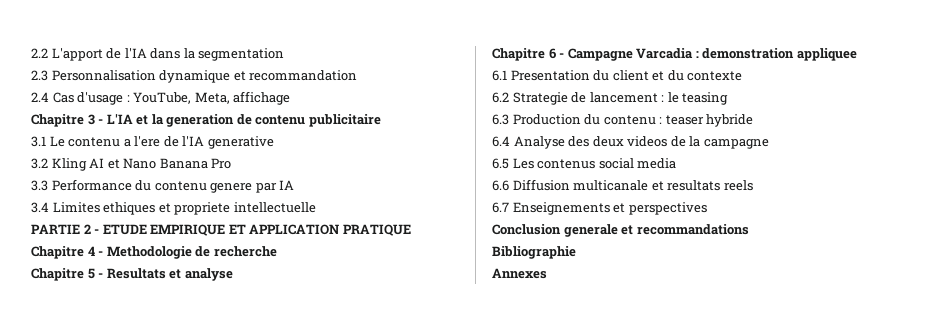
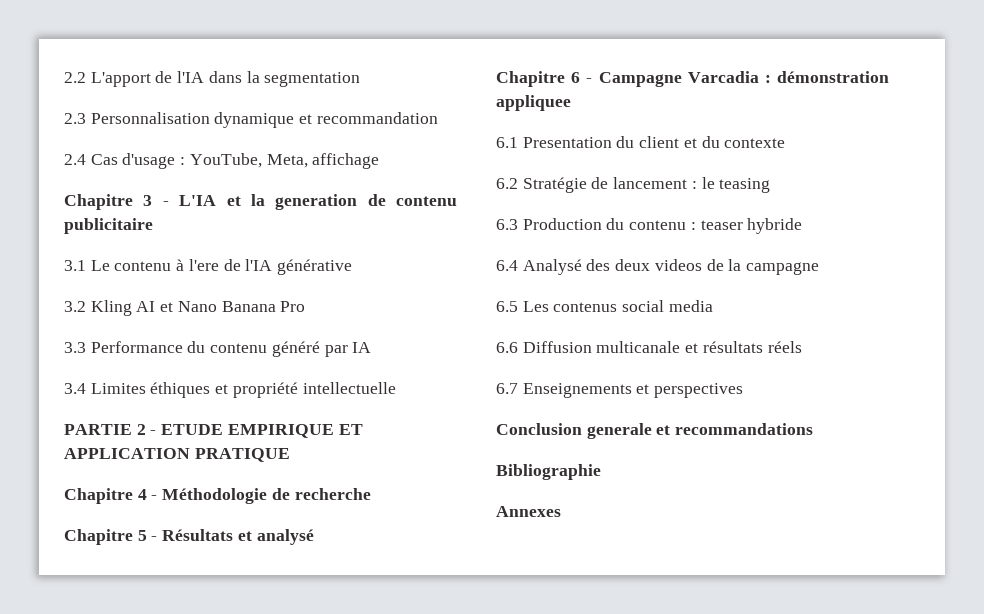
- 3.1 Le contenu a l'ere de l'IA generative
+ 3.1 Le contenu à l'ere de l'IA générative
- 3.3 Performance du contenu genere par IA
+ 3.3 Performance du contenu généré par IA
- 3.4 Limites ethiques et propriete intellectuelle
+ 3.4 Limites éthiques et propriété intellectuelle
- Chapitre 4 - Methodologie de recherche
+ Chapitre 4 - Méthodologie de recherche
- Chapitre 5 - Resultats et analyse
+ Chapitre 5 - Résultats et analysé
- Chapitre 6 - Campagne Varcadia : demonstration appliquee
+ Chapitre 6 - Campagne Varcadia : démonstration appliquee
- 6.2 Strategie de lancement : le teasing
+ 6.2 Stratégie de lancement : le teasing
- 6.4 Analyse des deux videos de la campagne
+ 6.4 Analysé des deux videos de la campagne
- 6.6 Diffusion multicanale et resultats reels
+ 6.6 Diffusion multicanale et résultats réels

